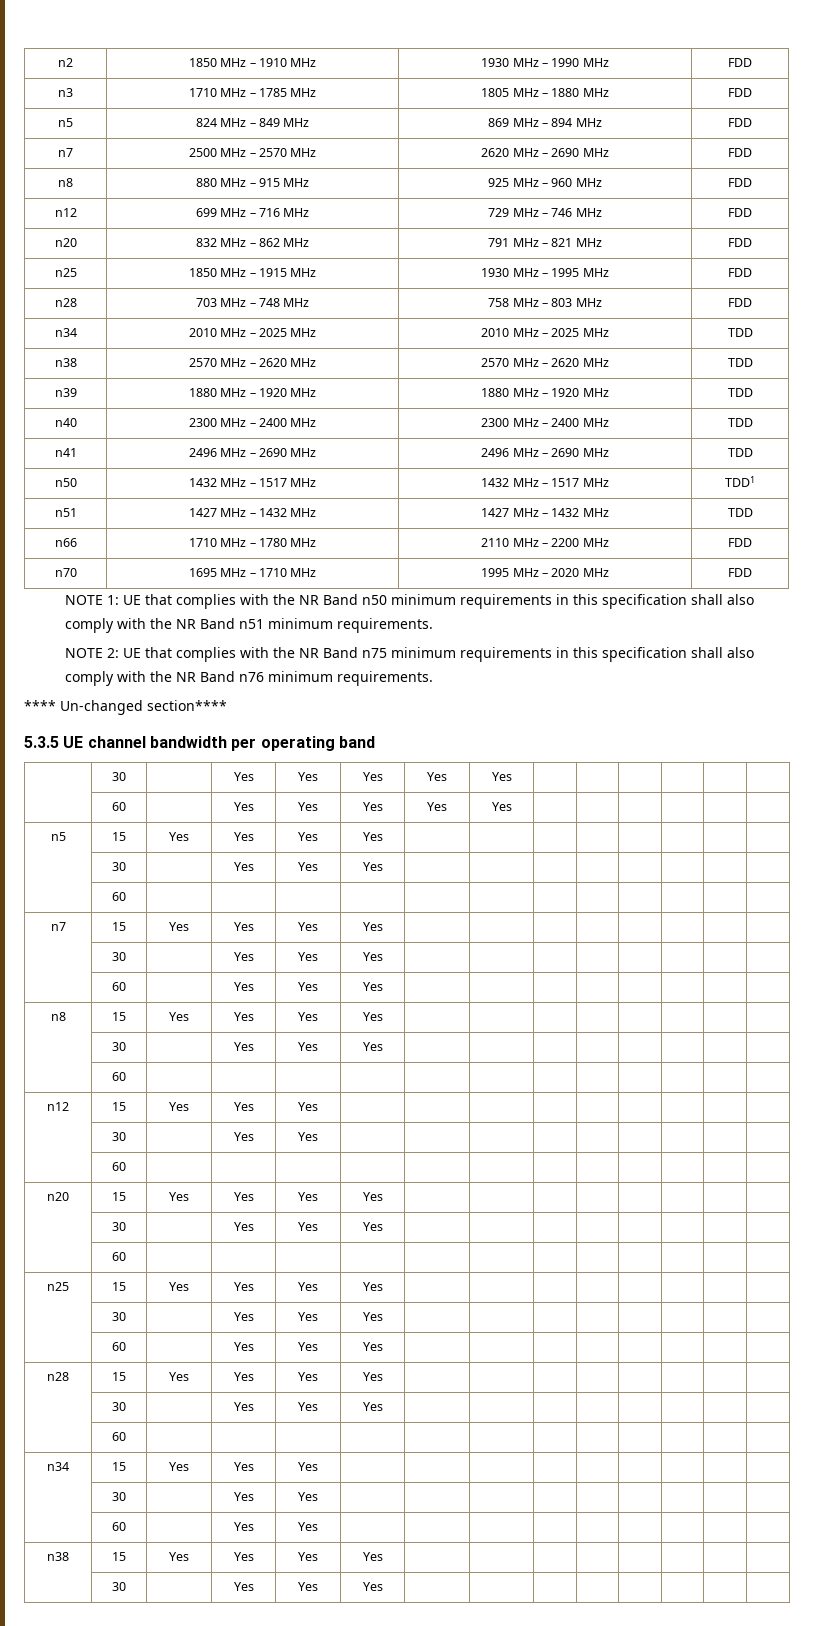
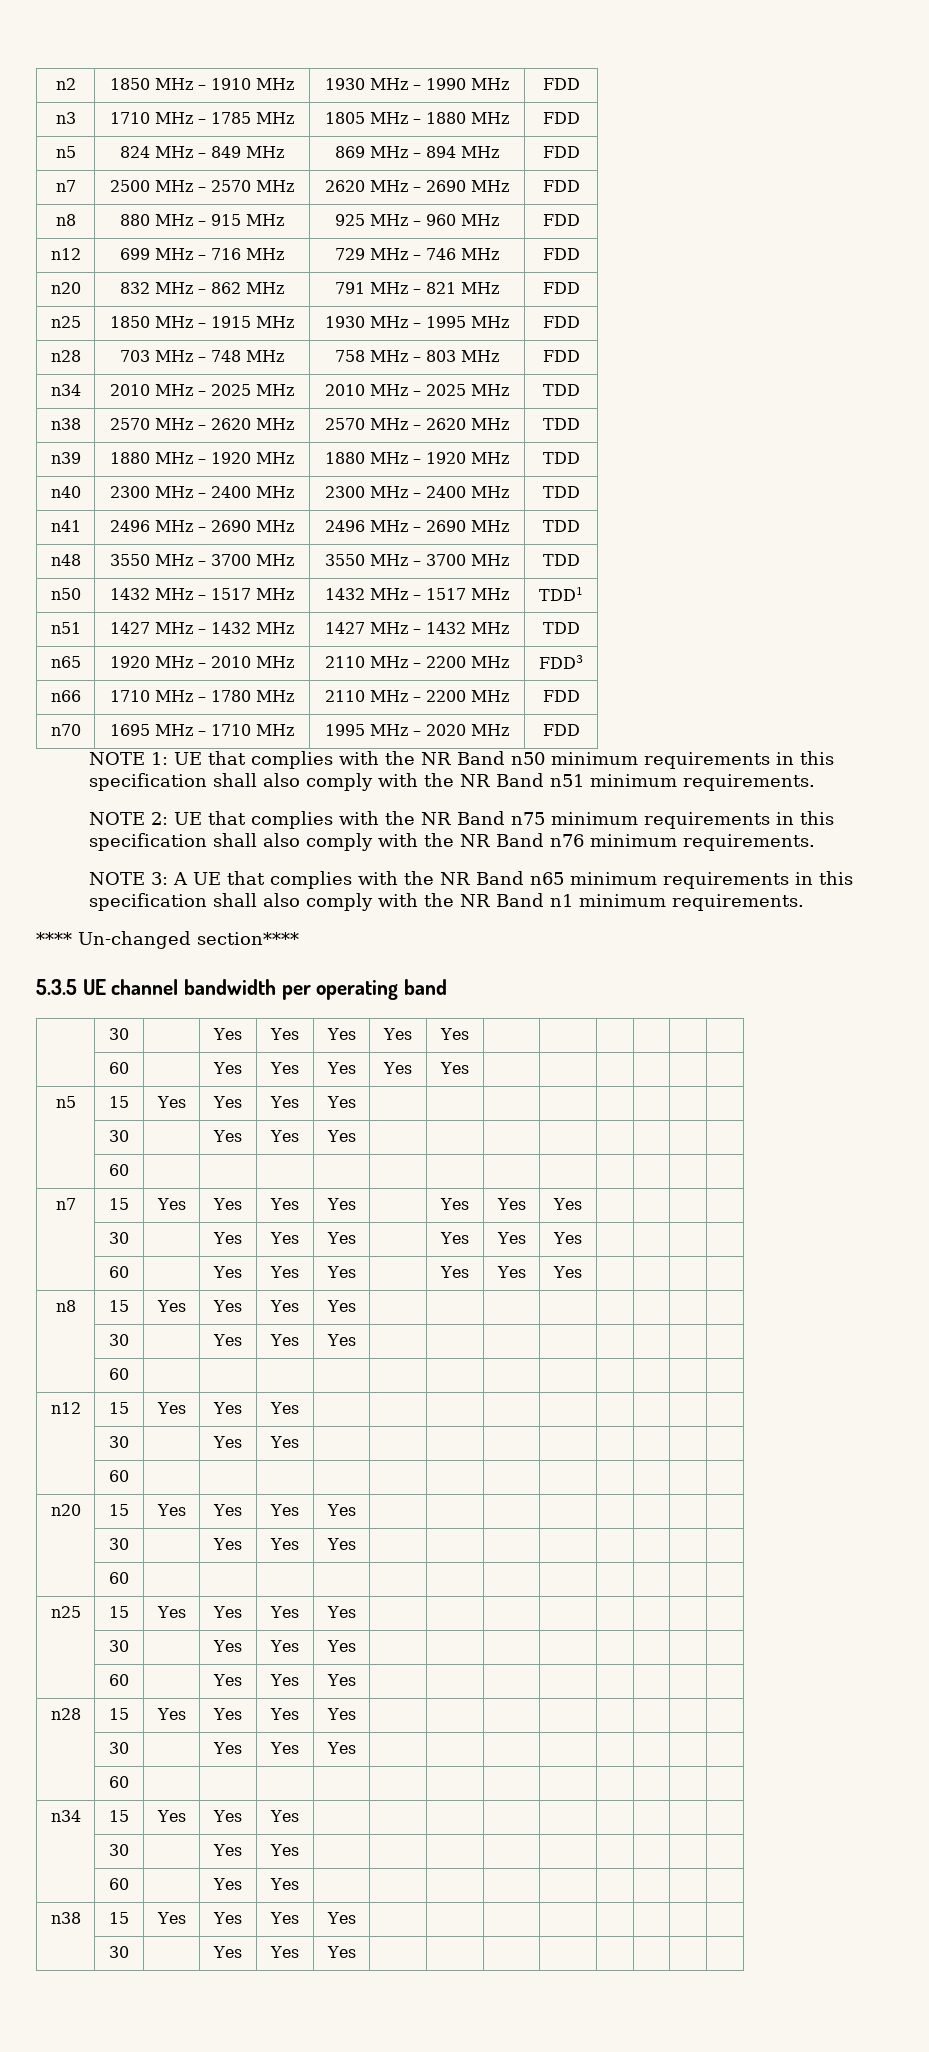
+ n48 | 3550 MHz – 3700 MHz | 3550 MHz – 3700 MHz | TDD
+ n65 | 1920 MHz – 2010 MHz | 2110 MHz – 2200 MHz | FDD3
+ NOTE 3: A UE that complies with the NR Band n65 minimum requirements in this specification shall also comply with the NR Band n1 minimum requirements.
- n7 | 15 | Yes | Yes | Yes | Yes | | | | | | | |
- | 30 | | Yes | Yes | Yes | | | | | | | |
- | 60 | | Yes | Yes | Yes | | | | | | | |
+ n7 | 15 | Yes | Yes | Yes | Yes | | Yes | Yes | Yes | | | |
+ | 30 | | Yes | Yes | Yes | | Yes | Yes | Yes | | | |
+ | 60 | | Yes | Yes | Yes | | Yes | Yes | Yes | | | |

